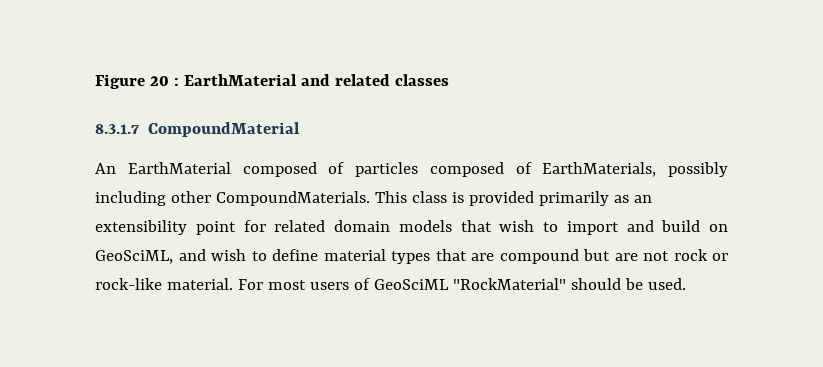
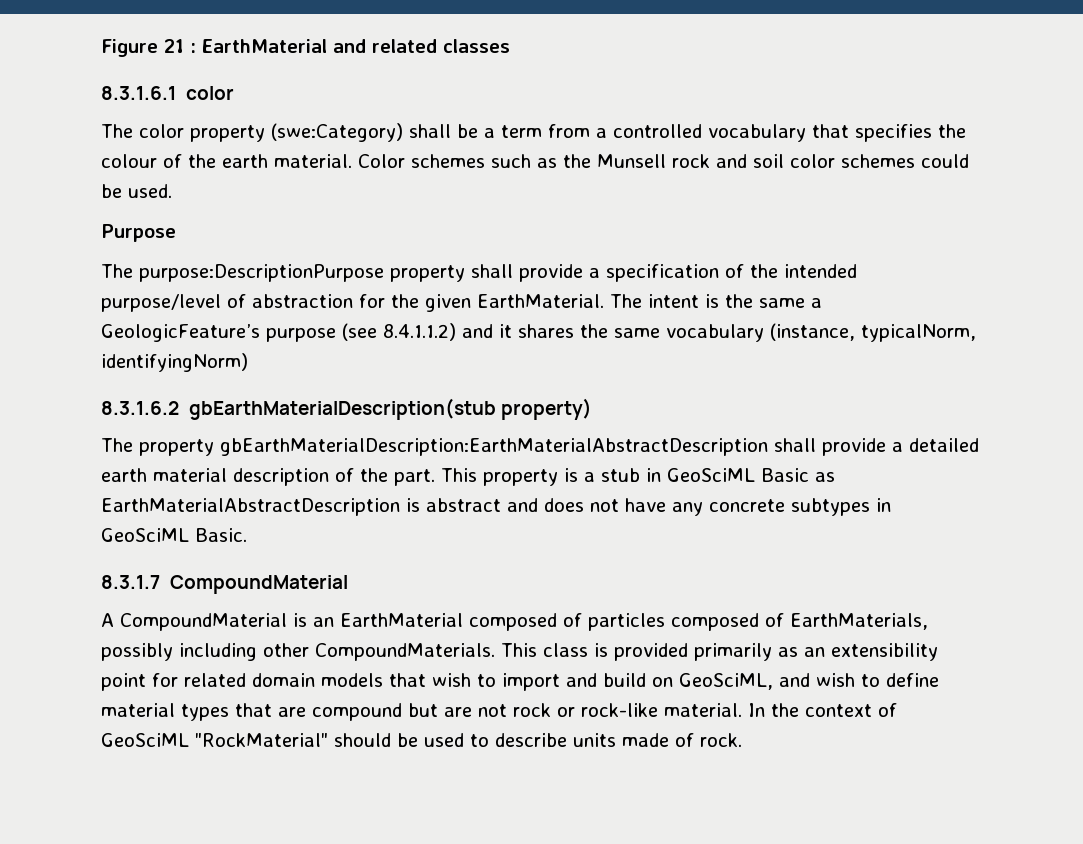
- Figure 20 : EarthMaterial and related classes
+ Figure 21 : EarthMaterial and related classes
+ 8.3.1.6.1 color
+ The color property (swe:Category) shall be a term from a controlled vocabulary that specifies the colour of the earth material. Color schemes such as the Munsell rock and soil color schemes could be used.
+ Purpose
+ The purpose:DescriptionPurpose property shall provide a specification of the intended purpose/level of abstraction for the given EarthMaterial. The intent is the same a GeologicFeature’s purpose (see 8.4.1.1.2) and it shares the same vocabulary (instance, typicalNorm, identifyingNorm)
+ 8.3.1.6.2 gbEarthMaterialDescription(stub property)
+ The property gbEarthMaterialDescription:EarthMaterialAbstractDescription shall provide a detailed earth material description of the part. This property is a stub in GeoSciML Basic as EarthMaterialAbstractDescription is abstract and does not have any concrete subtypes in GeoSciML Basic.
  8.3.1.7 CompoundMaterial
- An EarthMaterial composed of particles composed of EarthMaterials, possibly including other CompoundMaterials.
+ A CompoundMaterial is an EarthMaterial composed of particles composed of EarthMaterials, possibly including other CompoundMaterials.
- For most users of GeoSciML "RockMaterial" should be used.
+ In the context of GeoSciML "RockMaterial" should be used to describe units made of rock.

